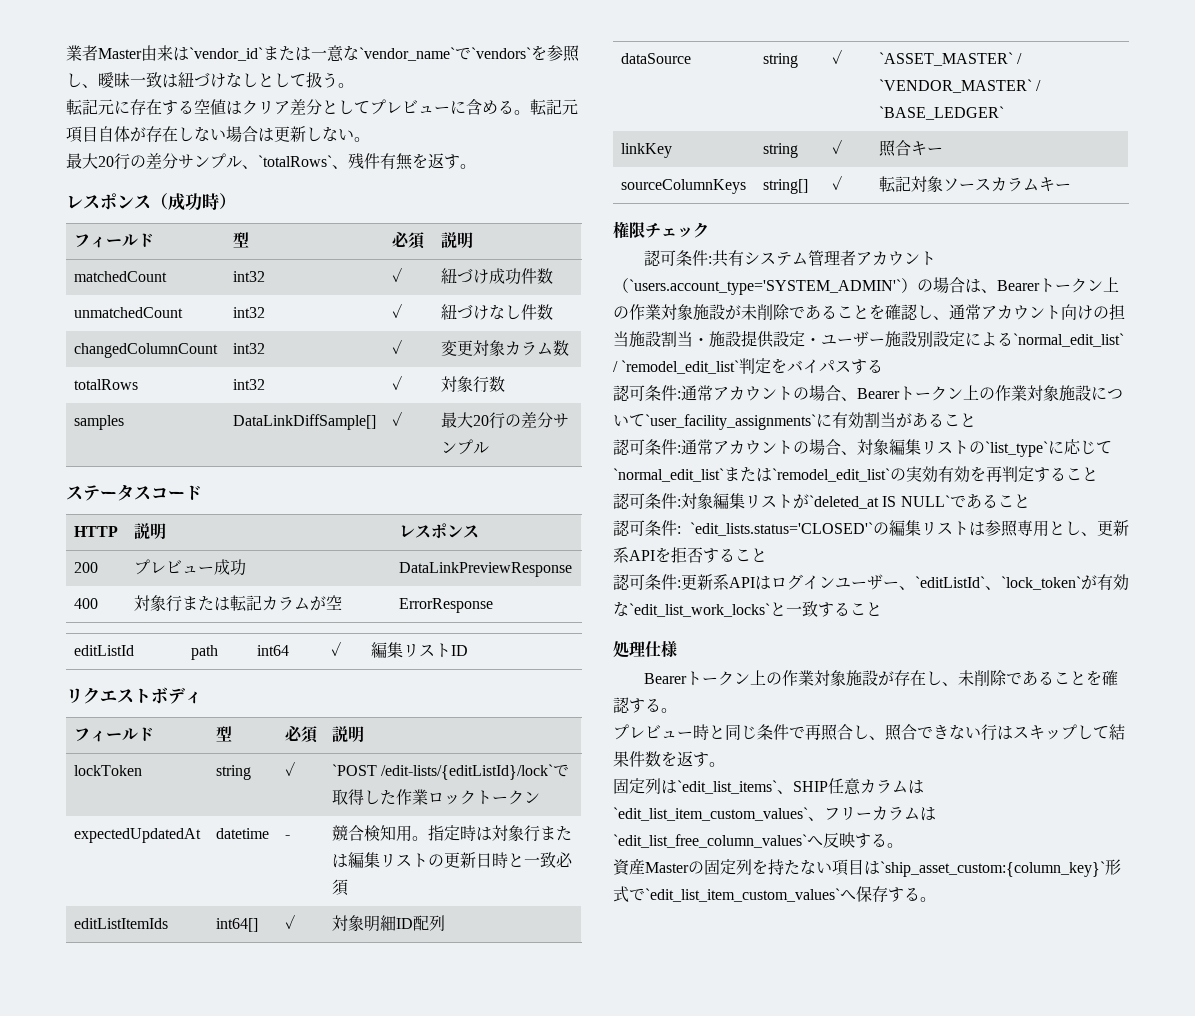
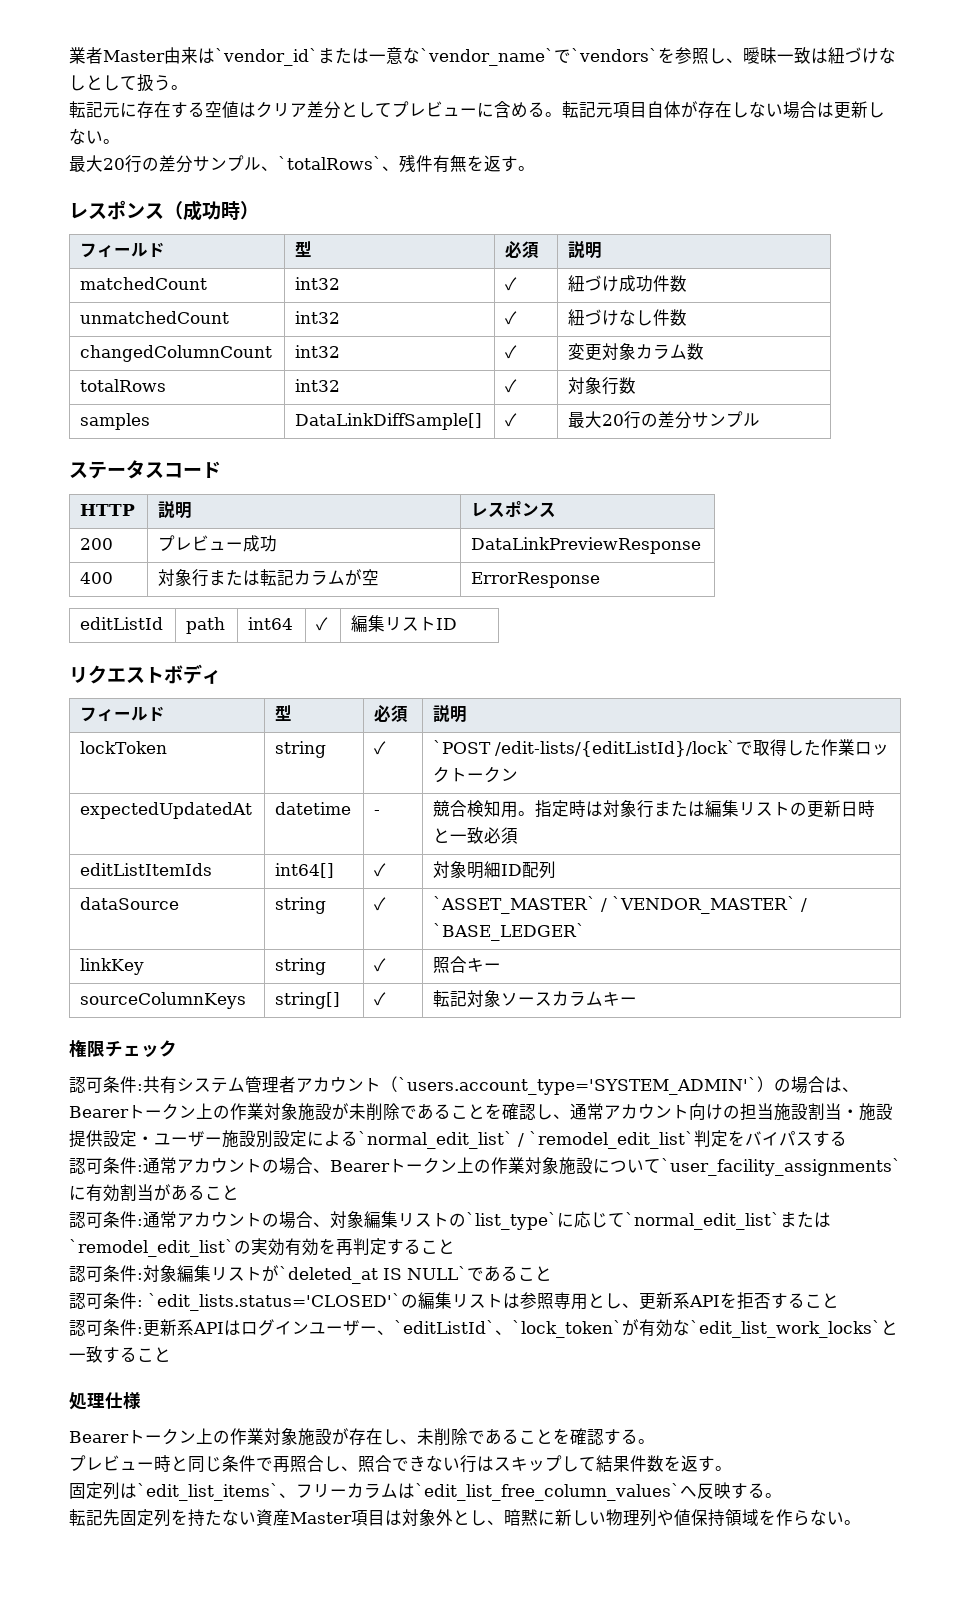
- 固定列は`edit_list_items`、SHIP任意カラムは`edit_list_item_custom_values`、フリーカラムは`edit_list_free_column_values`へ反映する。
+ 固定列は`edit_list_items`、フリーカラムは`edit_list_free_column_values`へ反映する。
- 資産Masterの固定列を持たない項目は`ship_asset_custom:{column_key}`形式で`edit_list_item_custom_values`へ保存する。
+ 転記先固定列を持たない資産Master項目は対象外とし、暗黙に新しい物理列や値保持領域を作らない。

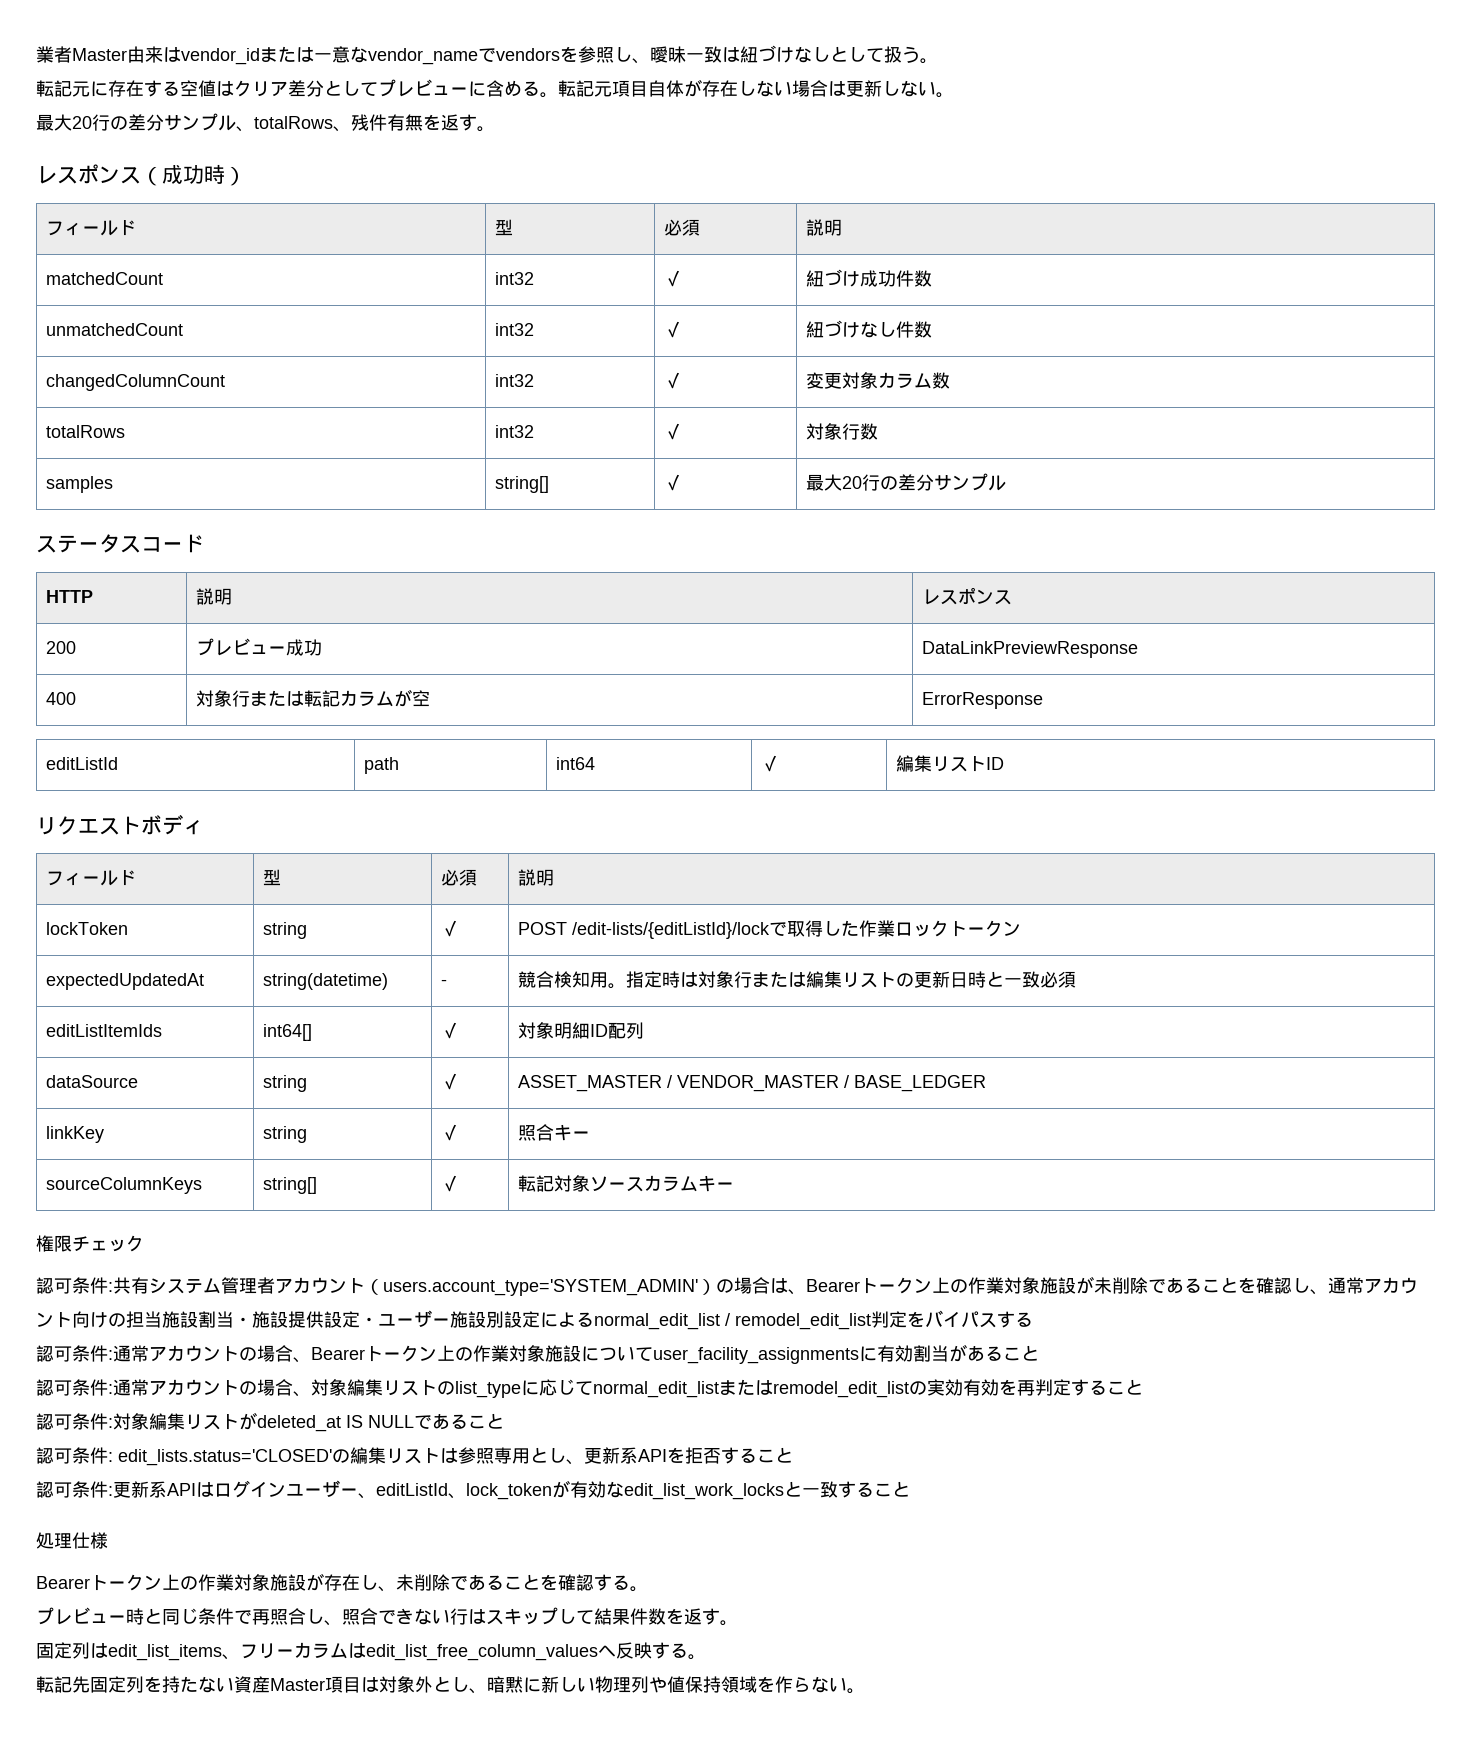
- 業者Master由来は`vendor_id`または一意な`vendor_name`で`vendors`を参照し、曖昧一致は紐づけなしとして扱う。
+ 業者Master由来はvendor_idまたは一意なvendor_nameでvendorsを参照し、曖昧一致は紐づけなしとして扱う。
- 最大20行の差分サンプル、`totalRows`、残件有無を返す。
+ 最大20行の差分サンプル、totalRows、残件有無を返す。
- samples | DataLinkDiffSample[] | ✓ | 最大20行の差分サンプル
+ samples | string[] | ✓ | 最大20行の差分サンプル
- lockToken | string | ✓ | `POST /edit-lists/{editListId}/lock`で取得した作業ロックトークン
+ lockToken | string | ✓ | POST /edit-lists/{editListId}/lockで取得した作業ロックトークン
- expectedUpdatedAt | datetime | - | 競合検知用。指定時は対象行または編集リストの更新日時と一致必須
+ expectedUpdatedAt | string(datetime) | - | 競合検知用。指定時は対象行または編集リストの更新日時と一致必須
- dataSource | string | ✓ | `ASSET_MASTER` / `VENDOR_MASTER` / `BASE_LEDGER`
+ dataSource | string | ✓ | ASSET_MASTER / VENDOR_MASTER / BASE_LEDGER
- 認可条件:共有システム管理者アカウント（`users.account_type='SYSTEM_ADMIN'`）の場合は、Bearerトークン上の作業対象施設が未削除であることを確認し、通常アカウント向けの担当施設割当・施設提供設定・ユーザー施設別設定による`normal_edit_list` / `remodel_edit_list`判定をバイパスする
+ 認可条件:共有システム管理者アカウント（users.account_type='SYSTEM_ADMIN'）の場合は、Bearerトークン上の作業対象施設が未削除であることを確認し、通常アカウント向けの担当施設割当・施設提供設定・ユーザー施設別設定によるnormal_edit_list / remodel_edit_list判定をバイパスする
- 認可条件:通常アカウントの場合、Bearerトークン上の作業対象施設について`user_facility_assignments`に有効割当があること
+ 認可条件:通常アカウントの場合、Bearerトークン上の作業対象施設についてuser_facility_assignmentsに有効割当があること
- 認可条件:通常アカウントの場合、対象編集リストの`list_type`に応じて`normal_edit_list`または`remodel_edit_list`の実効有効を再判定すること
+ 認可条件:通常アカウントの場合、対象編集リストのlist_typeに応じてnormal_edit_listまたはremodel_edit_listの実効有効を再判定すること
- 認可条件:対象編集リストが`deleted_at IS NULL`であること
+ 認可条件:対象編集リストがdeleted_at IS NULLであること
- 認可条件: `edit_lists.status='CLOSED'`の編集リストは参照専用とし、更新系APIを拒否すること
+ 認可条件: edit_lists.status='CLOSED'の編集リストは参照専用とし、更新系APIを拒否すること
- 認可条件:更新系APIはログインユーザー、`editListId`、`lock_token`が有効な`edit_list_work_locks`と一致すること
+ 認可条件:更新系APIはログインユーザー、editListId、lock_tokenが有効なedit_list_work_locksと一致すること
- 固定列は`edit_list_items`、フリーカラムは`edit_list_free_column_values`へ反映する。
+ 固定列はedit_list_items、フリーカラムはedit_list_free_column_valuesへ反映する。

